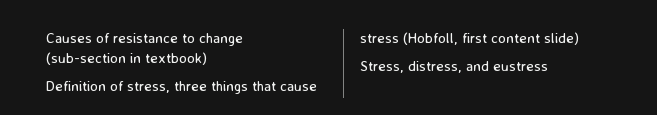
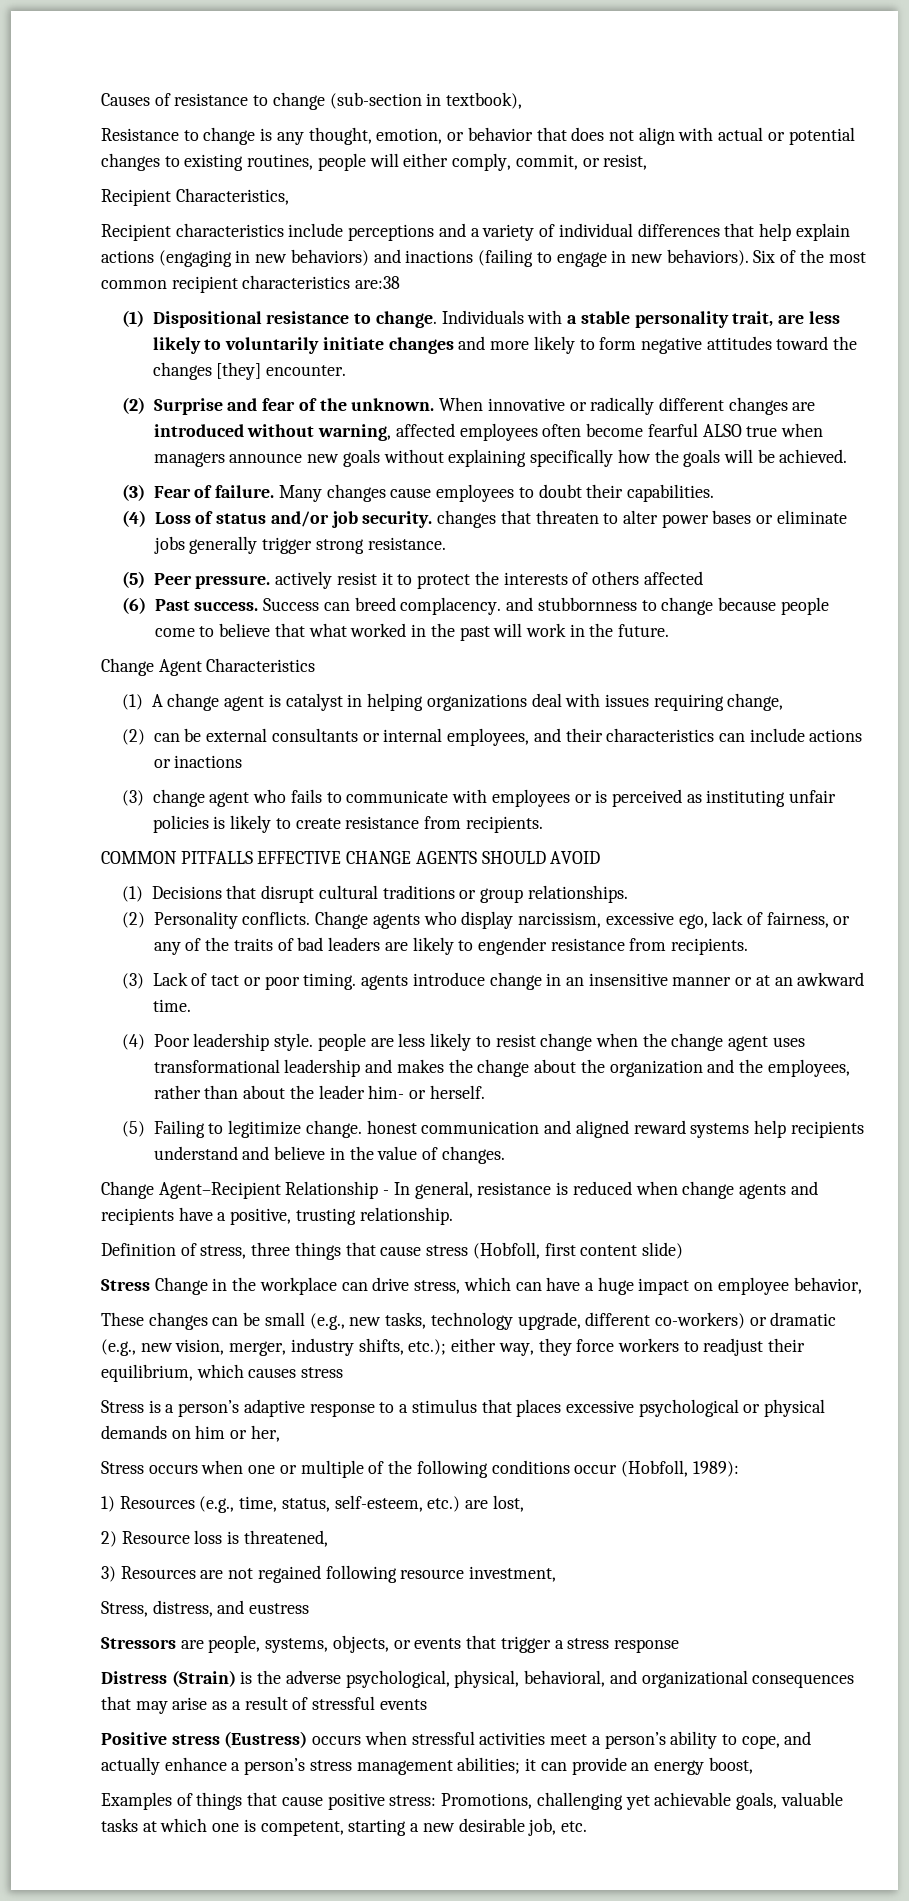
- Causes of resistance to change (sub-section in textbook)
+ Causes of resistance to change (sub-section in textbook),
+ Resistance to change is any thought, emotion, or behavior that does not align with actual or potential changes to existing routines, people will either comply, commit, or resist,
+ Recipient Characteristics,
+ Recipient characteristics include perceptions and a variety of individual differences that help explain actions (engaging in new behaviors) and inactions (failing to engage in new behaviors). Six of the most common recipient characteristics are:38
+ (1) Dispositional resistance to change. Individuals with a stable personality trait, are less likely to voluntarily initiate changes and more likely to form negative attitudes toward the changes [they] encounter.
+ (2) Surprise and fear of the unknown. When innovative or radically different changes are introduced without warning, affected employees often become fearful ALSO true when managers announce new goals without explaining specifically how the goals will be achieved.
+ (3) Fear of failure. Many changes cause employees to doubt their capabilities.
+ (4) Loss of status and/or job security. changes that threaten to alter power bases or eliminate jobs generally trigger strong resistance.
+ (5) Peer pressure. actively resist it to protect the interests of others affected
+ (6) Past success. Success can breed complacency. and stubbornness to change because people come to believe that what worked in the past will work in the future.
+ Change Agent Characteristics
+ (1) A change agent is catalyst in helping organizations deal with issues requiring change,
+ (2) can be external consultants or internal employees, and their characteristics can include actions or inactions
+ (3) change agent who fails to communicate with employees or is perceived as instituting unfair policies is likely to create resistance from recipients.
+ COMMON PITFALLS EFFECTIVE CHANGE AGENTS SHOULD AVOID
+ (1) Decisions that disrupt cultural traditions or group relationships.
+ (2) Personality conflicts. Change agents who display narcissism, excessive ego, lack of fairness, or any of the traits of bad leaders are likely to engender resistance from recipients.
+ (3) Lack of tact or poor timing. agents introduce change in an insensitive manner or at an awkward time.
+ (4) Poor leadership style. people are less likely to resist change when the change agent uses transformational leadership and makes the change about the organization and the employees, rather than about the leader him- or herself.
+ (5) Failing to legitimize change. honest communication and aligned reward systems help recipients understand and believe in the value of changes.
+ Change Agent–Recipient Relationship - In general, resistance is reduced when change agents and recipients have a positive, trusting relationship.
+ Stress Change in the workplace can drive stress, which can have a huge impact on employee behavior,
+ These changes can be small (e.g., new tasks, technology upgrade, different co-workers) or dramatic (e.g., new vision, merger, industry shifts, etc.); either way, they force workers to readjust their equilibrium, which causes stress
+ Stress is a person’s adaptive response to a stimulus that places excessive psychological or physical demands on him or her,
+ Stress occurs when one or multiple of the following conditions occur (Hobfoll, 1989):
+ 1) Resources (e.g., time, status, self-esteem, etc.) are lost,
+ 2) Resource loss is threatened,
+ 3) Resources are not regained following resource investment,
  Stress, distress, and eustress
+ Stressors are people, systems, objects, or events that trigger a stress response
+ Distress (Strain) is the adverse psychological, physical, behavioral, and organizational consequences that may arise as a result of stressful events
+ Positive stress (Eustress) occurs when stressful activities meet a person’s ability to cope, and actually enhance a person’s stress management abilities; it can provide an energy boost,
+ Examples of things that cause positive stress: Promotions, challenging yet achievable goals, valuable tasks at which one is competent, starting a new desirable job, etc.

